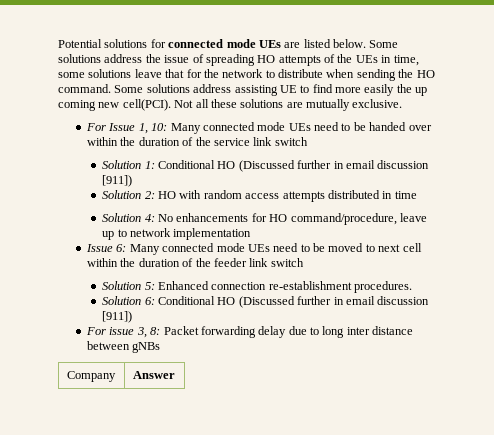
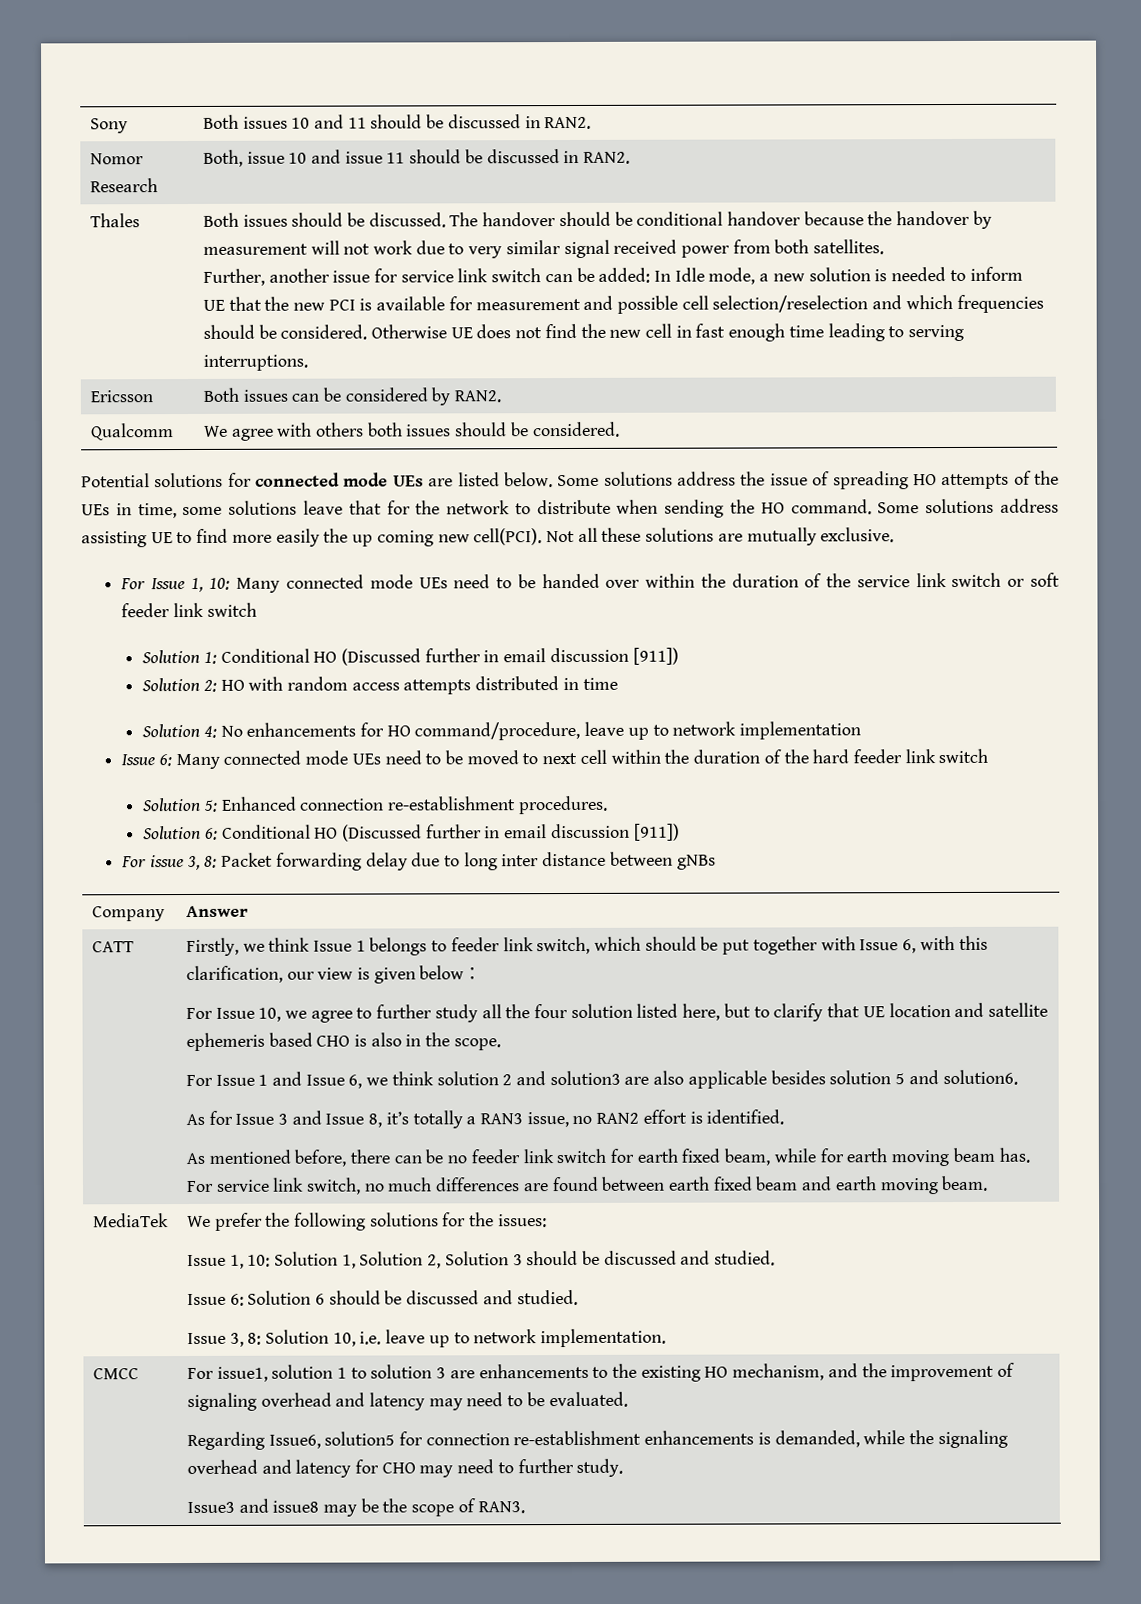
+ Sony | Both issues 10 and 11 should be discussed in RAN2.
+ Nomor Research | Both, issue 10 and issue 11 should be discussed in RAN2.
+ Thales | Both issues should be discussed. The handover should be conditional handover because the handover by measurement will not work due to very similar signal received power from both satellites.
+ Further, another issue for service link switch can be added: In Idle mode, a new solution is needed to inform UE that the new PCI is available for measurement and possible cell selection/reselection and which frequencies should be considered. Otherwise UE does not find the new cell in fast enough time leading to serving interruptions.
+ Ericsson | Both issues can be considered by RAN2.
+ Qualcomm | We agree with others both issues should be considered.
- For Issue 1, 10: Many connected mode UEs need to be handed over within the duration of the service link switch
+ For Issue 1, 10: Many connected mode UEs need to be handed over within the duration of the service link switch or soft feeder link switch
- Issue 6: Many connected mode UEs need to be moved to next cell within the duration of the feeder link switch
+ Issue 6: Many connected mode UEs need to be moved to next cell within the duration of the hard feeder link switch
+ CATT | Firstly, we think Issue 1 belongs to feeder link switch, which should be put together with Issue 6, with this clarification, our view is given below：
+ For Issue 10, we agree to further study all the four solution listed here, but to clarify that UE location and satellite ephemeris based CHO is also in the scope.
+ For Issue 1 and Issue 6, we think solution 2 and solution3 are also applicable besides solution 5 and solution6.
+ As for Issue 3 and Issue 8, it’s totally a RAN3 issue, no RAN2 effort is identified.
+ As mentioned before, there can be no feeder link switch for earth fixed beam, while for earth moving beam has. For service link switch, no much differences are found between earth fixed beam and earth moving beam.
+ MediaTek | We prefer the following solutions for the issues:
+ Issue 1, 10: Solution 1, Solution 2, Solution 3 should be discussed and studied.
+ Issue 6: Solution 6 should be discussed and studied.
+ Issue 3, 8: Solution 10, i.e. leave up to network implementation.
+ CMCC | For issue1, solution 1 to solution 3 are enhancements to the existing HO mechanism, and the improvement of signaling overhead and latency may need to be evaluated.
+ Regarding Issue6, solution5 for connection re-establishment enhancements is demanded, while the signaling overhead and latency for CHO may need to further study.
+ Issue3 and issue8 may be the scope of RAN3.

